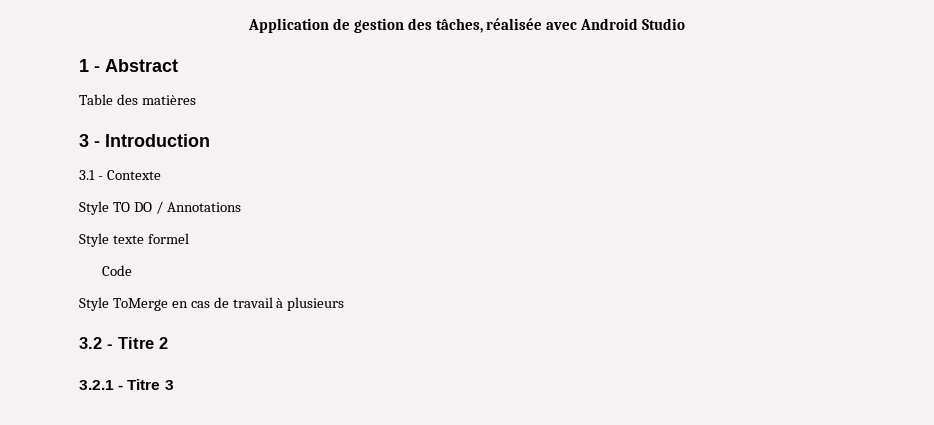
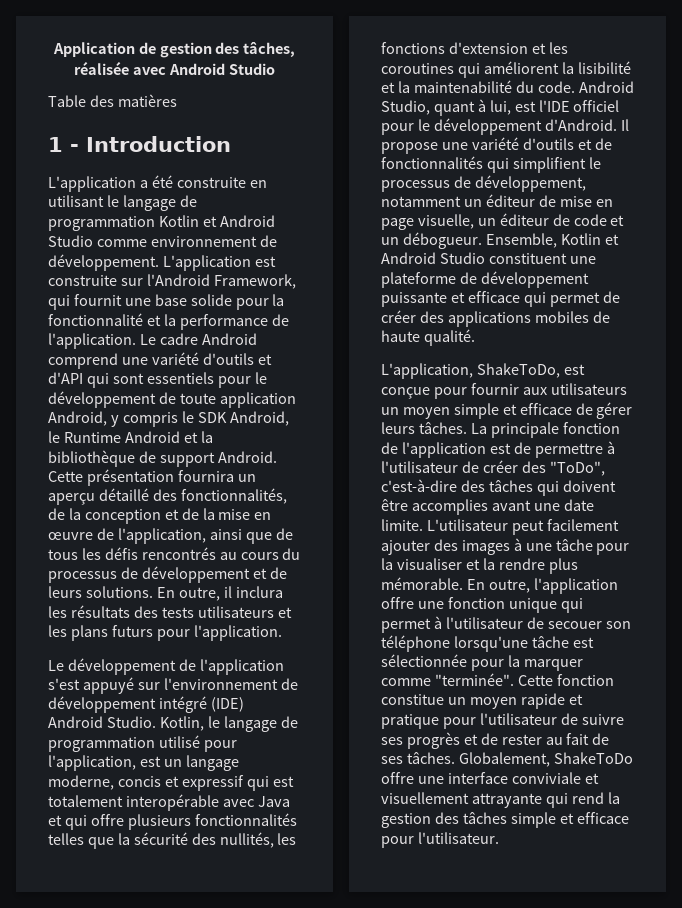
- 1 - Abstract
- 3 - Introduction
+ 1 - Introduction
- 3.1 - Contexte
- Style TO DO / Annotations
- Style texte formel
- Code
- Style ToMerge en cas de travail à plusieurs
- 3.2 - Titre 2
- 3.2.1 - Titre 3
+ L'application a été construite en utilisant le langage de programmation Kotlin et Android Studio comme environnement de développement. L'application est construite sur l'Android Framework, qui fournit une base solide pour la fonctionnalité et la performance de l'application. Le cadre Android comprend une variété d'outils et d'API qui sont essentiels pour le développement de toute application Android, y compris le SDK Android, le Runtime Android et la bibliothèque de support Android. Cette présentation fournira un aperçu détaillé des fonctionnalités, de la conception et de la mise en œuvre de l'application, ainsi que de tous les défis rencontrés au cours du processus de développement et de leurs solutions. En outre, il inclura les résultats des tests utilisateurs et les plans futurs pour l'application.
+ Le développement de l'application s'est appuyé sur l'environnement de développement intégré (IDE) Android Studio. Kotlin, le langage de programmation utilisé pour l'application, est un langage moderne, concis et expressif qui est totalement interopérable avec Java et qui offre plusieurs fonctionnalités telles que la sécurité des nullités, les fonctions d'extension et les coroutines qui améliorent la lisibilité et la maintenabilité du code. Android Studio, quant à lui, est l'IDE officiel pour le développement d'Android. Il propose une variété d'outils et de fonctionnalités qui simplifient le processus de développement, notamment un éditeur de mise en page visuelle, un éditeur de code et un débogueur. Ensemble, Kotlin et Android Studio constituent une plateforme de développement puissante et efficace qui permet de créer des applications mobiles de haute qualité.
+ L'application, ShakeToDo, est conçue pour fournir aux utilisateurs un moyen simple et efficace de gérer leurs tâches. La principale fonction de l'application est de permettre à l'utilisateur de créer des "ToDo", c'est-à-dire des tâches qui doivent être accomplies avant une date limite. L'utilisateur peut facilement ajouter des images à une tâche pour la visualiser et la rendre plus mémorable. En outre, l'application offre une fonction unique qui permet à l'utilisateur de secouer son téléphone lorsqu'une tâche est sélectionnée pour la marquer comme "terminée". Cette fonction constitue un moyen rapide et pratique pour l'utilisateur de suivre ses progrès et de rester au fait de ses tâches. Globalement, ShakeToDo offre une interface conviviale et visuellement attrayante qui rend la gestion des tâches simple et efficace pour l'utilisateur.

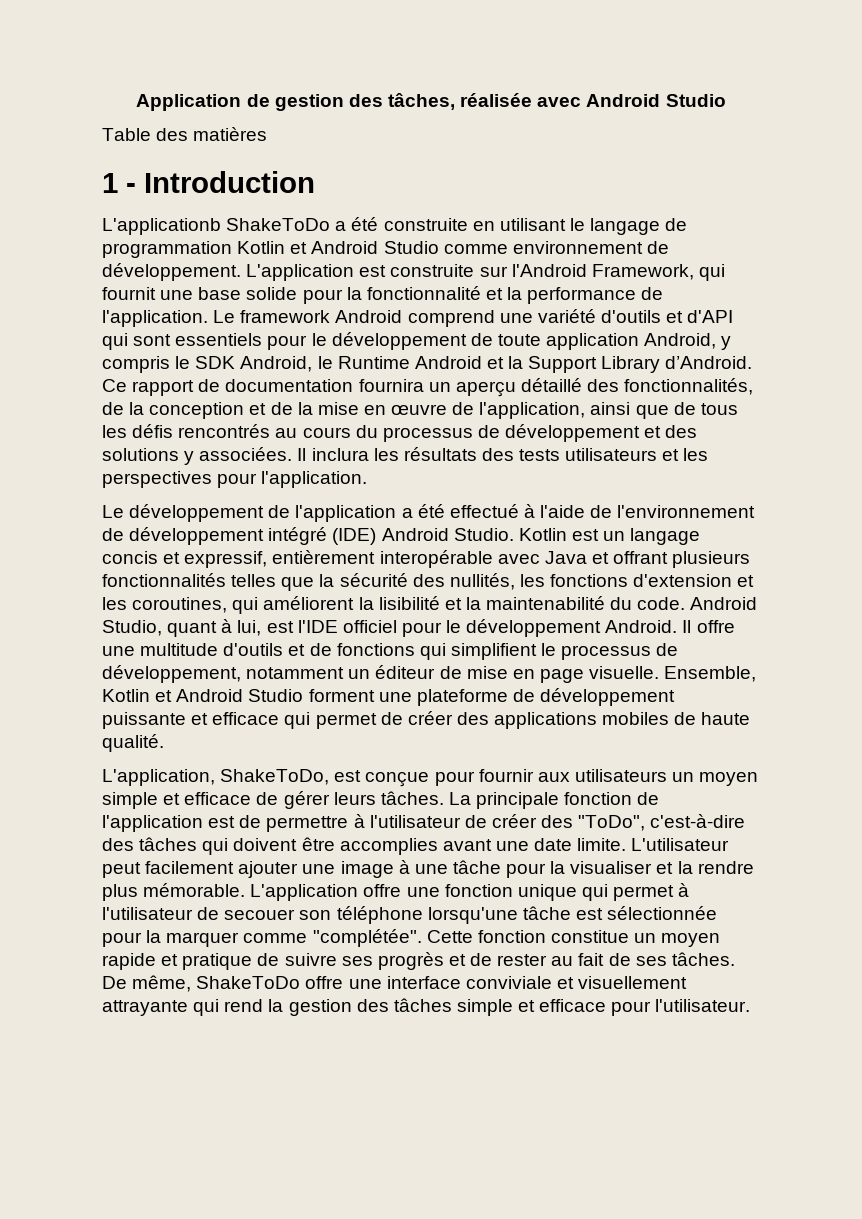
- L'application a été construite en utilisant le langage de programmation Kotlin et Android Studio comme environnement de développement.
+ L'applicationb ShakeToDo a été construite en utilisant le langage de programmation Kotlin et Android Studio comme environnement de développement.
- Le cadre Android comprend une variété d'outils et d'API qui sont essentiels pour le développement de toute application Android, y compris le SDK Android, le Runtime Android et la bibliothèque de support Android. Cette présentation fournira un aperçu détaillé des fonctionnalités, de la conception et de la mise en œuvre de l'application, ainsi que de tous les défis rencontrés au cours du processus de développement et de leurs solutions. En outre, il inclura les résultats des tests utilisateurs et les plans futurs pour l'application.
+ Le framework Android comprend une variété d'outils et d'API qui sont essentiels pour le développement de toute application Android, y compris le SDK Android, le Runtime Android et la Support Library d’Android. Ce rapport de documentation fournira un aperçu détaillé des fonctionnalités, de la conception et de la mise en œuvre de l'application, ainsi que de tous les défis rencontrés au cours du processus de développement et des solutions y associées. Il inclura les résultats des tests utilisateurs et les perspectives pour l'application.
- Le développement de l'application s'est appuyé sur l'environnement de développement intégré (IDE) Android Studio.
+ Le développement de l'application a été effectué à l'aide de l'environnement de développement intégré (IDE) Android Studio.
- Kotlin, le langage de programmation utilisé pour l'application, est un langage moderne, concis et expressif qui est totalement interopérable avec Java et qui offre plusieurs fonctionnalités telles que la sécurité des nullités, les fonctions d'extension et les coroutines qui améliorent la lisibilité et la maintenabilité du code.
+ Kotlin est un langage concis et expressif, entièrement interopérable avec Java et offrant plusieurs fonctionnalités telles que la sécurité des nullités, les fonctions d'extension et les coroutines, qui améliorent la lisibilité et la maintenabilité du code.
- Android Studio, quant à lui, est l'IDE officiel pour le développement d'Android. Il propose une variété d'outils et de fonctionnalités qui simplifient le processus de développement, notamment un éditeur de mise en page visuelle, un éditeur de code et un débogueur.
+ Android Studio, quant à lui, est l'IDE officiel pour le développement Android. Il offre une multitude d'outils et de fonctions qui simplifient le processus de développement, notamment un éditeur de mise en page visuelle.
- Ensemble, Kotlin et Android Studio constituent une plateforme de développement puissante et efficace qui permet de créer des applications mobiles de haute qualité.
+ Ensemble, Kotlin et Android Studio forment une plateforme de développement puissante et efficace qui permet de créer des applications mobiles de haute qualité.
- L'utilisateur peut facilement ajouter des images à une tâche pour la visualiser et la rendre plus mémorable.
+ L'utilisateur peut facilement ajouter une image à une tâche pour la visualiser et la rendre plus mémorable.
- En outre, l'application offre une fonction unique qui permet à l'utilisateur de secouer son téléphone lorsqu'une tâche est sélectionnée pour la marquer comme "terminée".
+ L'application offre une fonction unique qui permet à l'utilisateur de secouer son téléphone lorsqu'une tâche est sélectionnée pour la marquer comme "complétée".
- Cette fonction constitue un moyen rapide et pratique pour l'utilisateur de suivre ses progrès et de rester au fait de ses tâches.
+ Cette fonction constitue un moyen rapide et pratique de suivre ses progrès et de rester au fait de ses tâches.
- Globalement, ShakeToDo offre une interface conviviale et visuellement attrayante qui rend la gestion des tâches simple et efficace pour l'utilisateur.
+ De même, ShakeToDo offre une interface conviviale et visuellement attrayante qui rend la gestion des tâches simple et efficace pour l'utilisateur.

